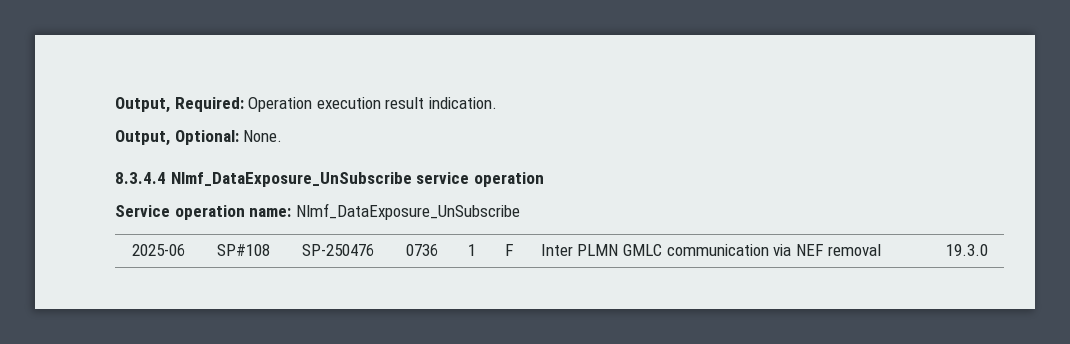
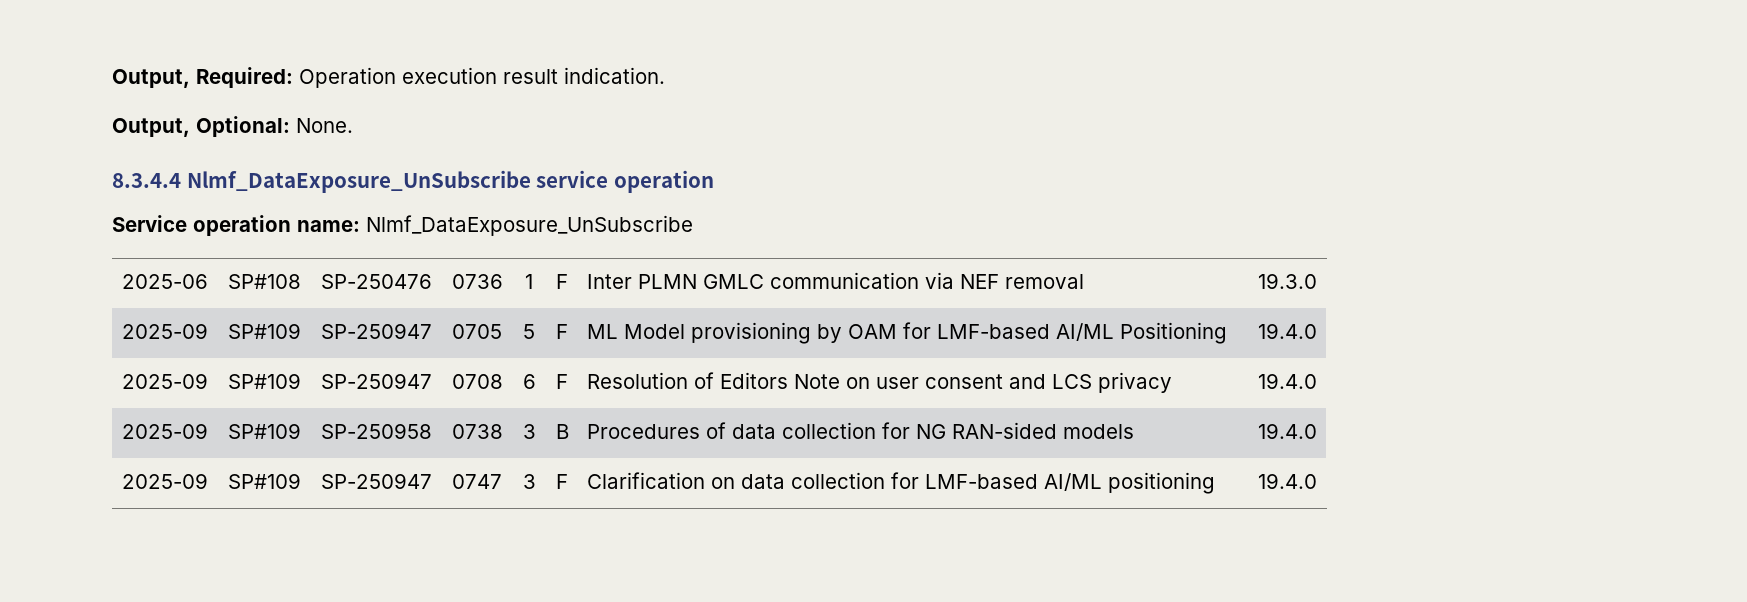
+ 2025-09 | SP#109 | SP-250947 | 0705 | 5 | F | ML Model provisioning by OAM for LMF-based AI/ML Positioning | 19.4.0
+ 2025-09 | SP#109 | SP-250947 | 0708 | 6 | F | Resolution of Editors Note on user consent and LCS privacy | 19.4.0
+ 2025-09 | SP#109 | SP-250958 | 0738 | 3 | B | Procedures of data collection for NG RAN-sided models | 19.4.0
+ 2025-09 | SP#109 | SP-250947 | 0747 | 3 | F | Clarification on data collection for LMF-based AI/ML positioning | 19.4.0

